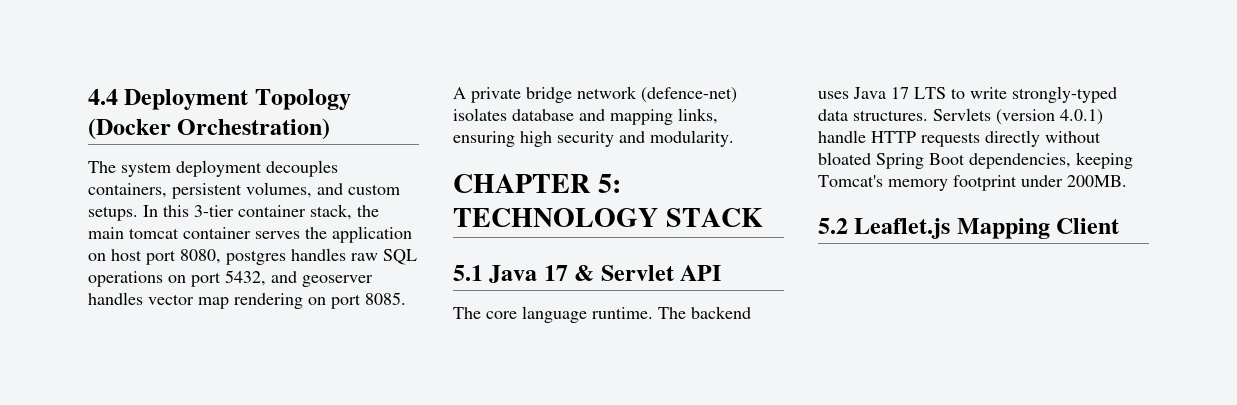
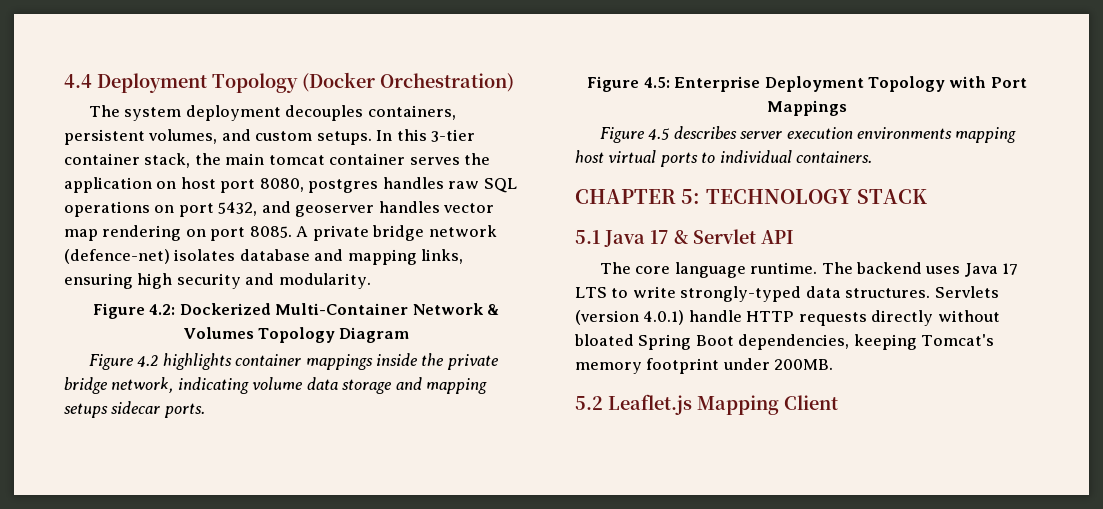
+ Figure 4.2: Dockerized Multi-Container Network & Volumes Topology Diagram
+ Figure 4.2 highlights container mappings inside the private bridge network, indicating volume data storage and mapping setups sidecar ports.
+ Figure 4.5: Enterprise Deployment Topology with Port Mappings
+ Figure 4.5 describes server execution environments mapping host virtual ports to individual containers.

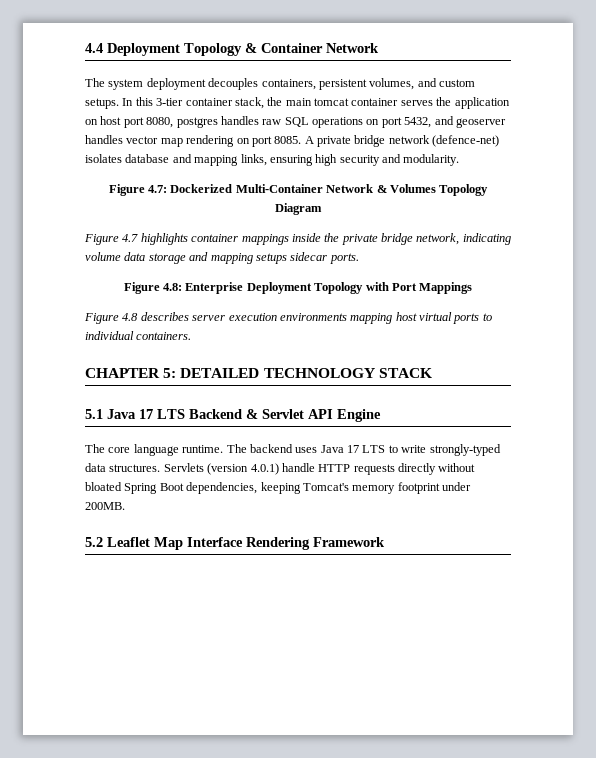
- 4.4 Deployment Topology (Docker Orchestration)
+ 4.4 Deployment Topology & Container Network
- Figure 4.2: Dockerized Multi-Container Network & Volumes Topology Diagram
+ Figure 4.7: Dockerized Multi-Container Network & Volumes Topology Diagram
- Figure 4.2 highlights container mappings inside the private bridge network, indicating volume data storage and mapping setups sidecar ports.
+ Figure 4.7 highlights container mappings inside the private bridge network, indicating volume data storage and mapping setups sidecar ports.
- Figure 4.5: Enterprise Deployment Topology with Port Mappings
+ Figure 4.8: Enterprise Deployment Topology with Port Mappings
- Figure 4.5 describes server execution environments mapping host virtual ports to individual containers.
+ Figure 4.8 describes server execution environments mapping host virtual ports to individual containers.
- CHAPTER 5: TECHNOLOGY STACK
+ CHAPTER 5: DETAILED TECHNOLOGY STACK
- 5.1 Java 17 & Servlet API
+ 5.1 Java 17 LTS Backend & Servlet API Engine
- 5.2 Leaflet.js Mapping Client
+ 5.2 Leaflet Map Interface Rendering Framework

